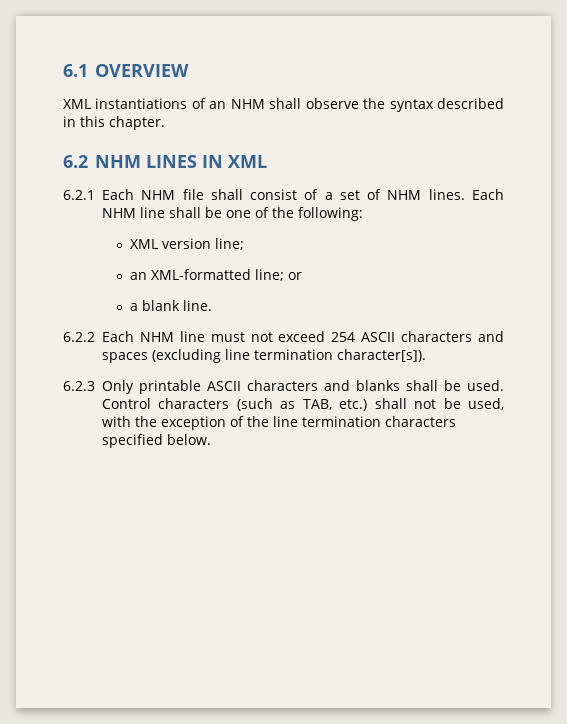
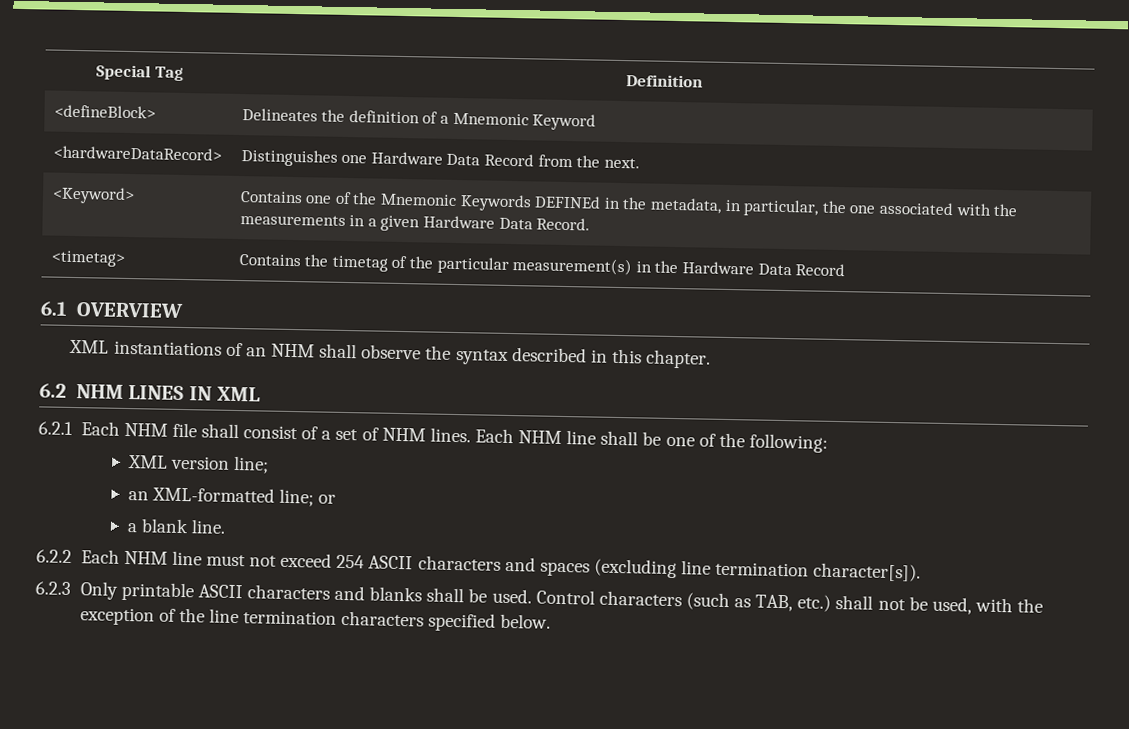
+ Special Tag | Definition
+ <defineBlock> | Delineates the definition of a Mnemonic Keyword
+ <hardwareDataRecord> | Distinguishes one Hardware Data Record from the next.
+ <Keyword> | Contains one of the Mnemonic Keywords DEFINEd in the metadata, in particular, the one associated with the measurements in a given Hardware Data Record.
+ <timetag> | Contains the timetag of the particular measurement(s) in the Hardware Data Record

